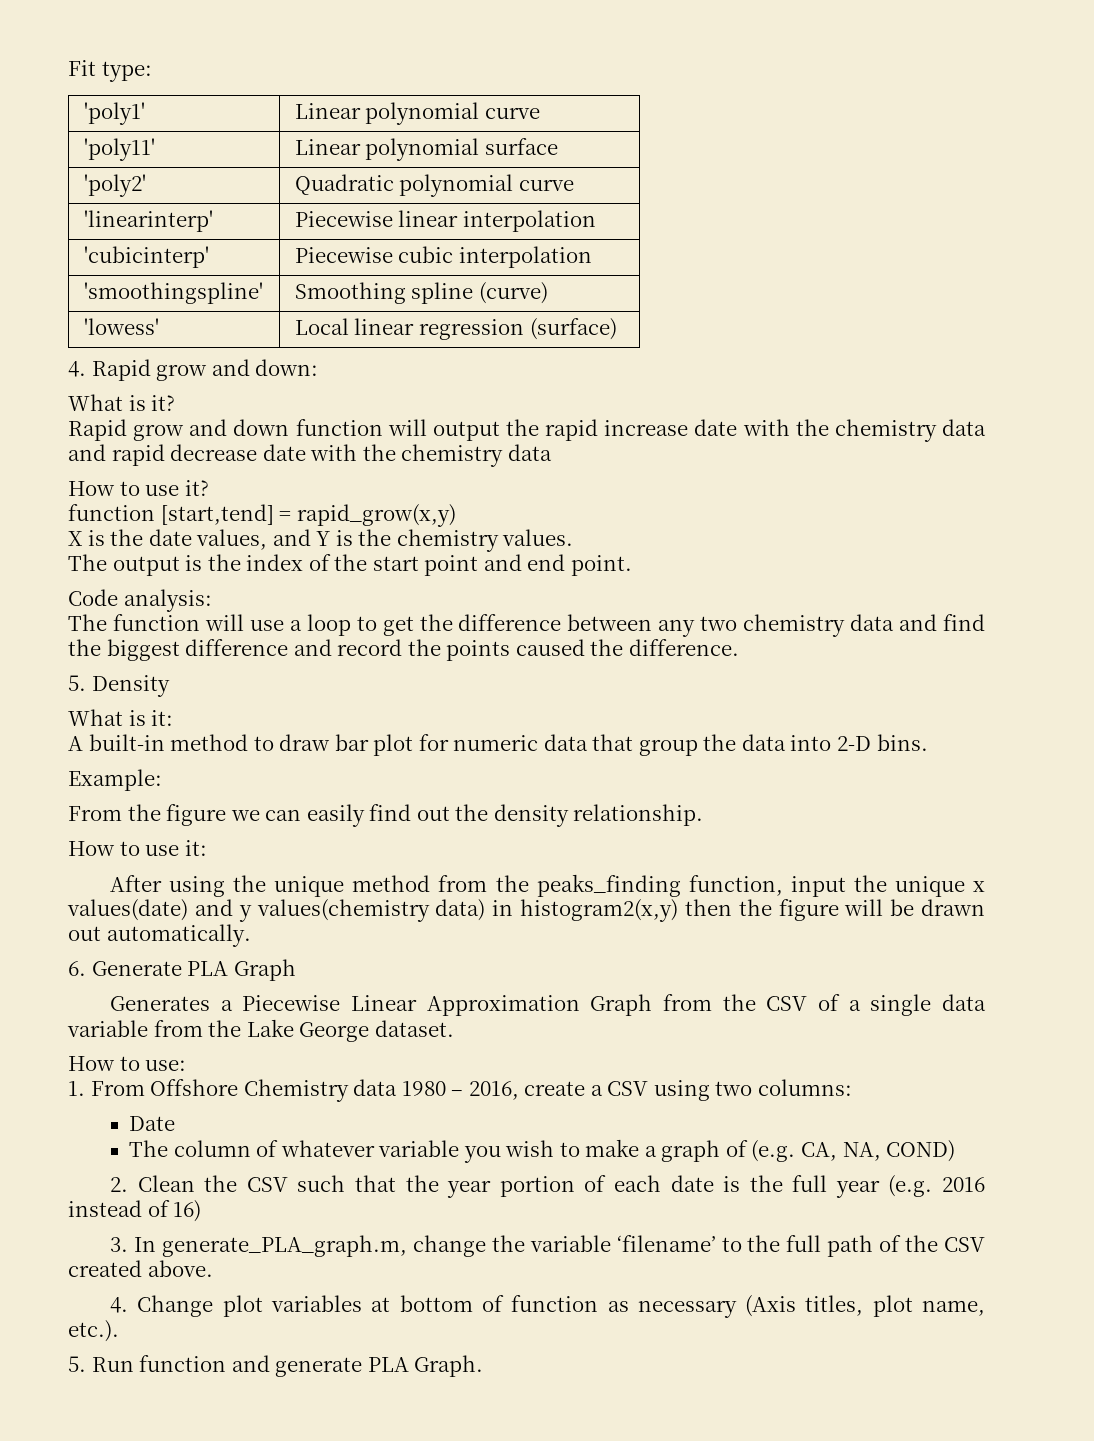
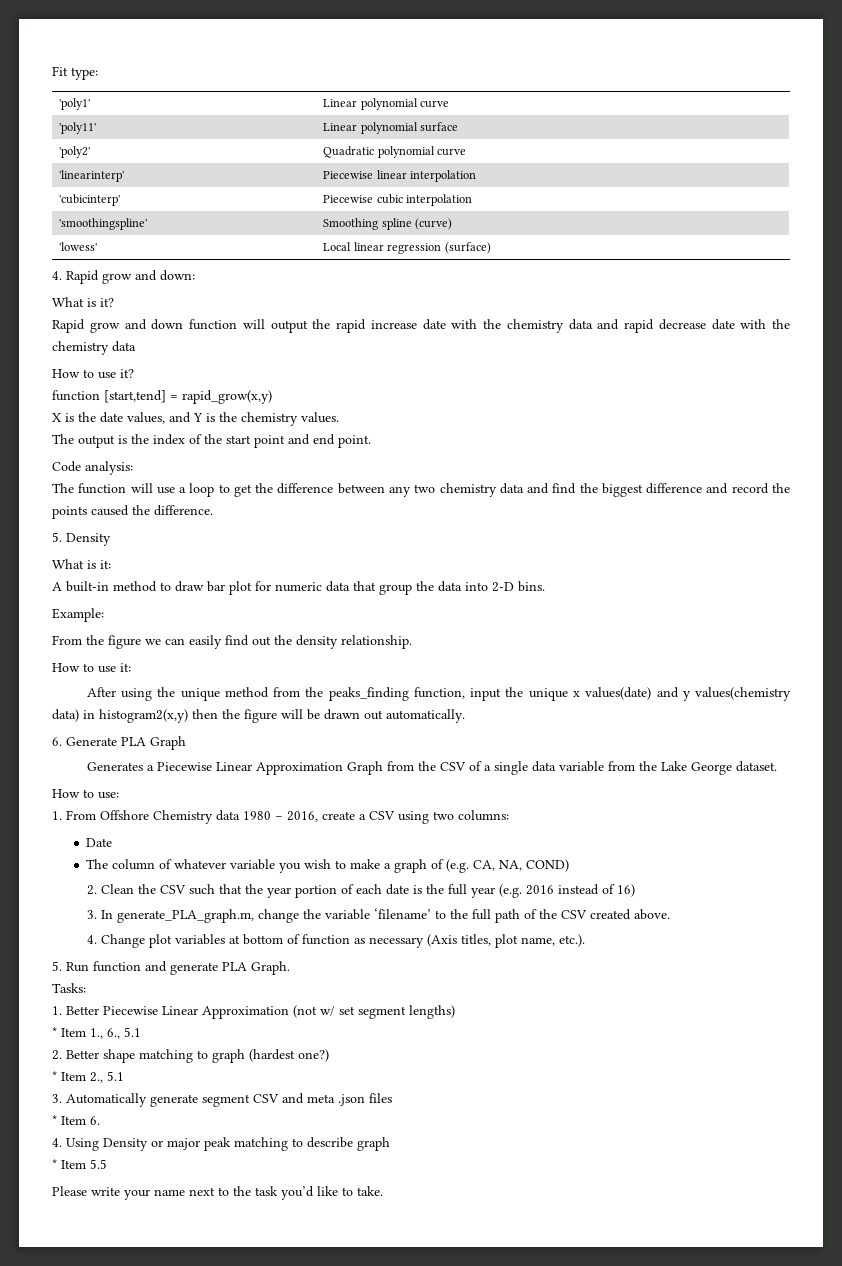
+ Tasks:
+ 1. Better Piecewise Linear Approximation (not w/ set segment lengths)
+ * Item 1., 6., 5.1
+ 2. Better shape matching to graph (hardest one?)
+ * Item 2., 5.1
+ 3. Automatically generate segment CSV and meta .json files
+ * Item 6.
+ 4. Using Density or major peak matching to describe graph
+ * Item 5.5
+ Please write your name next to the task you’d like to take.

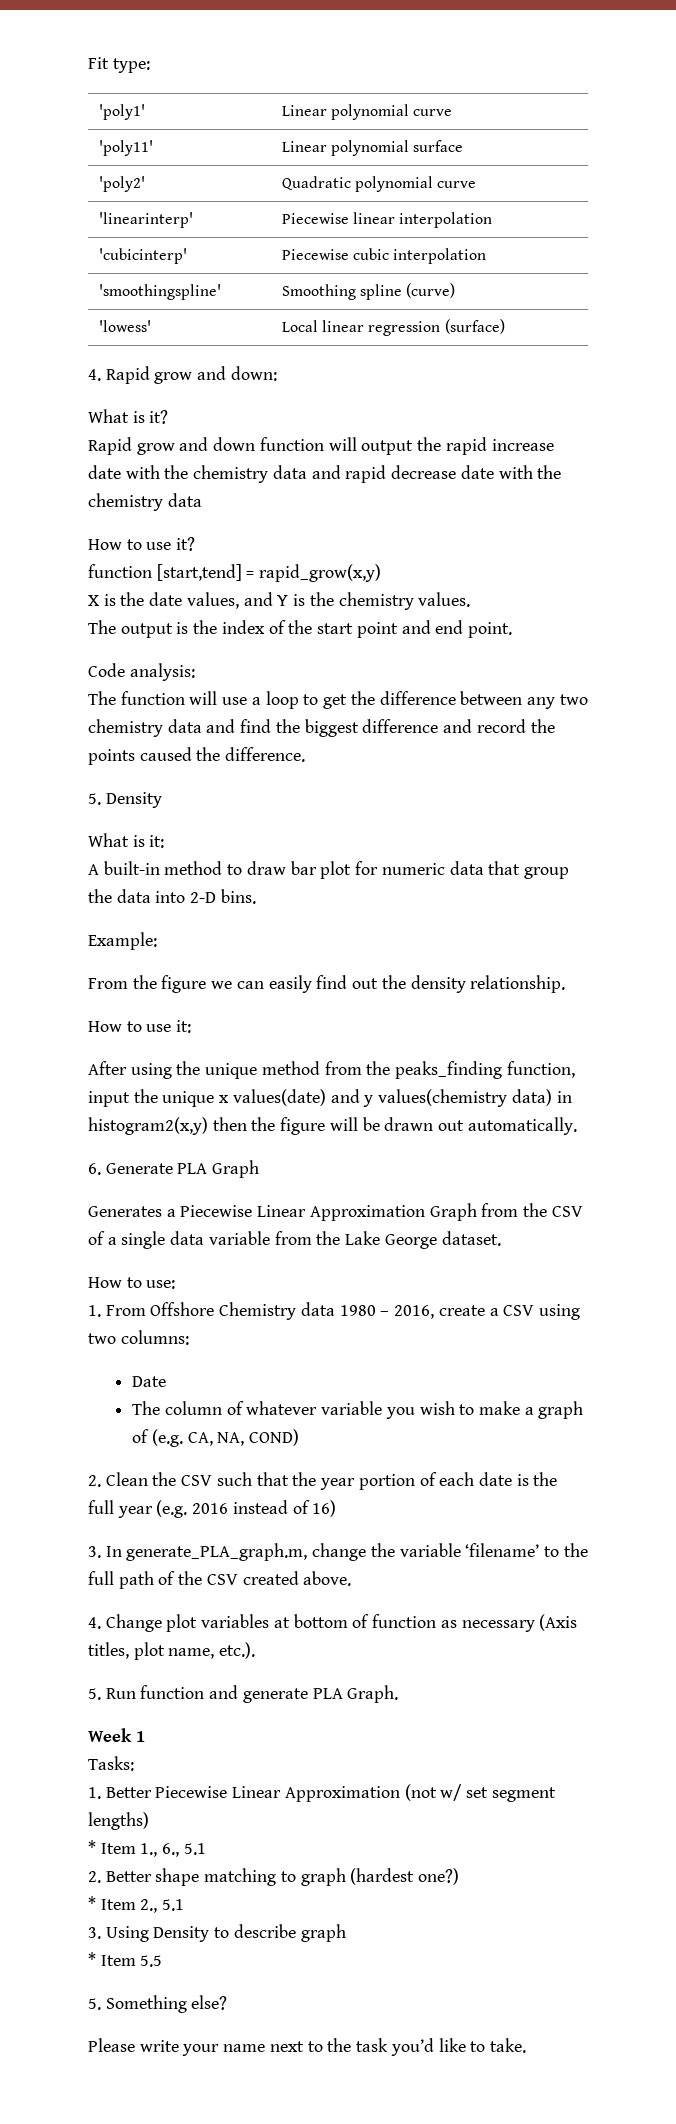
+ Week 1
- 3. Automatically generate segment CSV and meta .json files
- * Item 6.
- 4. Using Density or major peak matching to describe graph
+ 3. Using Density to describe graph
+ 5. Something else?

